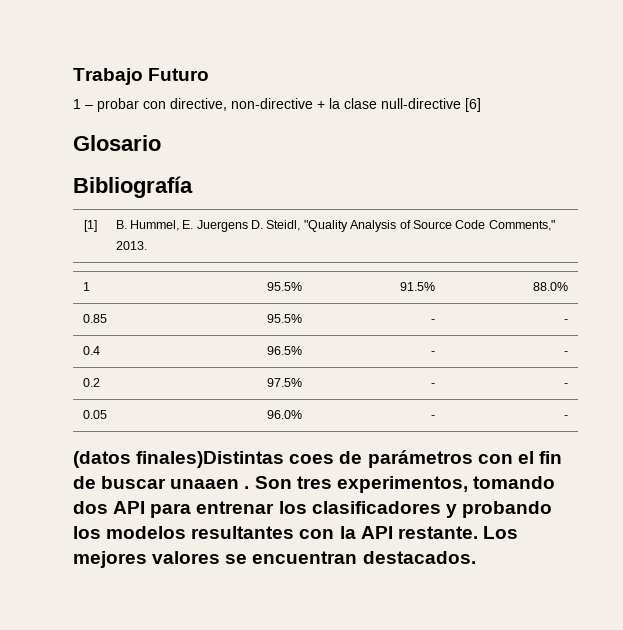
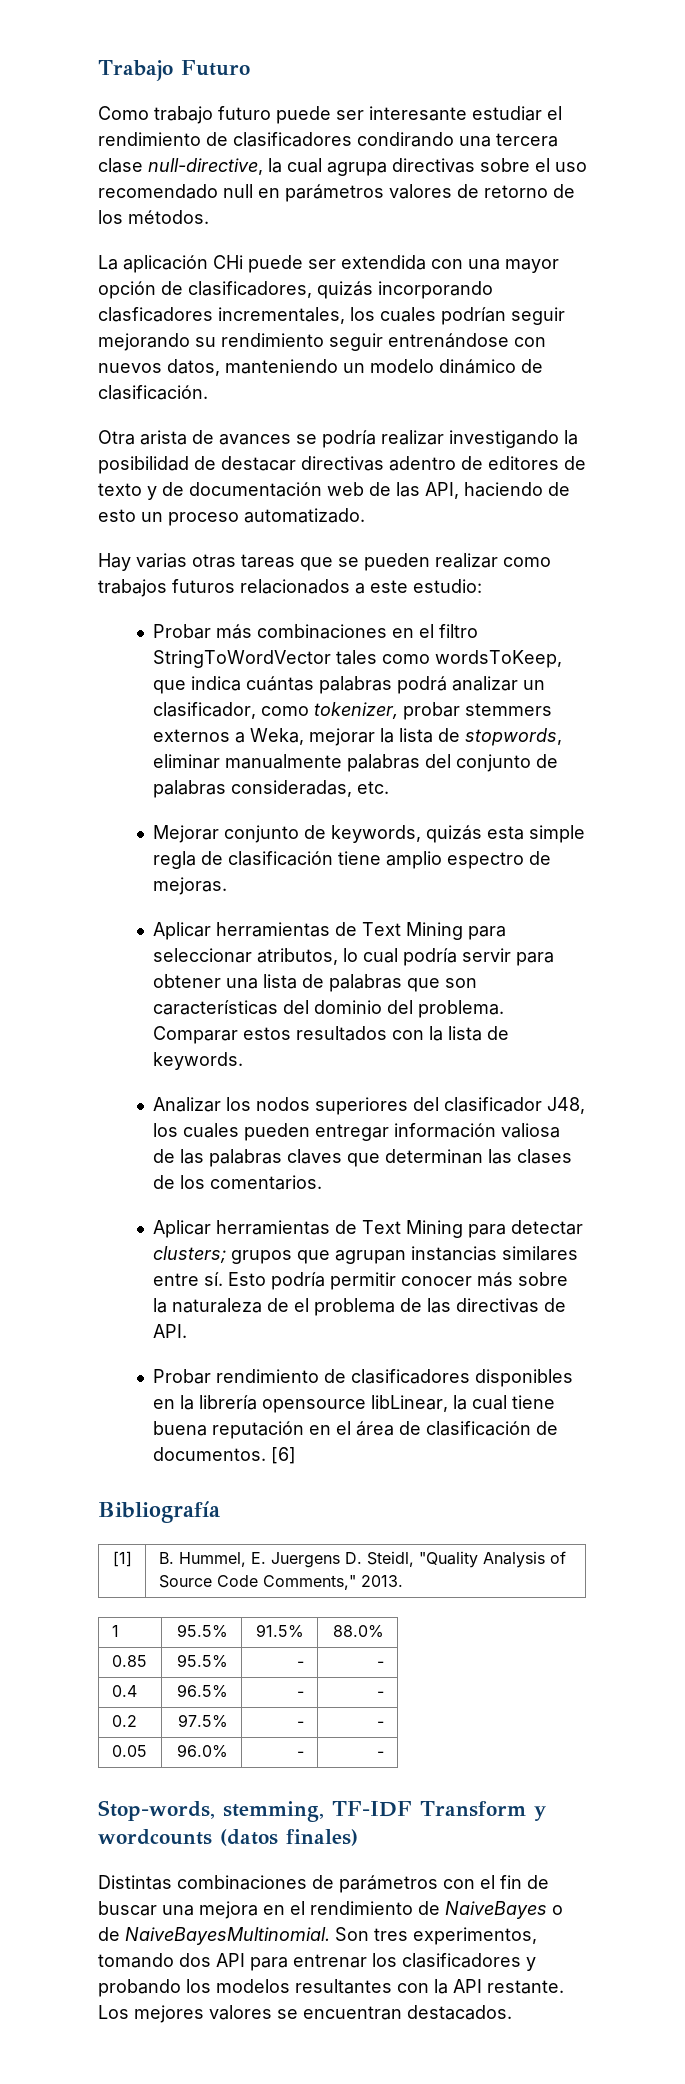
- 1 – probar con directive, non-directive + la clase null-directive [6]
+ Como trabajo futuro puede ser interesante estudiar el rendimiento de clasificadores condirando una tercera clase null-directive, la cual agrupa directivas sobre el uso recomendado null en parámetros valores de retorno de los métodos.
+ La aplicación CHi puede ser extendida con una mayor opción de clasificadores, quizás incorporando clasficadores incrementales, los cuales podrían seguir mejorando su rendimiento seguir entrenándose con nuevos datos, manteniendo un modelo dinámico de clasificación.
+ Otra arista de avances se podría realizar investigando la posibilidad de destacar directivas adentro de editores de texto y de documentación web de las API, haciendo de esto un proceso automatizado.
+ Hay varias otras tareas que se pueden realizar como trabajos futuros relacionados a este estudio:
+ Probar más combinaciones en el filtro StringToWordVector tales como wordsToKeep, que indica cuántas palabras podrá analizar un clasificador, como tokenizer, probar stemmers externos a Weka, mejorar la lista de stopwords, eliminar manualmente palabras del conjunto de palabras consideradas, etc.
+ Mejorar conjunto de keywords, quizás esta simple regla de clasificación tiene amplio espectro de mejoras.
+ Aplicar herramientas de Text Mining para seleccionar atributos, lo cual podría servir para obtener una lista de palabras que son características del dominio del problema. Comparar estos resultados con la lista de keywords.
+ Analizar los nodos superiores del clasificador J48, los cuales pueden entregar información valiosa de las palabras claves que determinan las clases de los comentarios.
+ Aplicar herramientas de Text Mining para detectar clusters; grupos que agrupan instancias similares entre sí. Esto podría permitir conocer más sobre la naturaleza de el problema de las directivas de API.
+ Probar rendimiento de clasificadores disponibles en la librería opensource libLinear, la cual tiene buena reputación en el área de clasificación de documentos. [6]
- Glosario
- (datos finales)Distintas coes de parámetros con el fin de buscar unaaen .
+ Stop-words, stemming, TF-IDF Transform y wordcounts (datos finales)
+ Distintas combinaciones de parámetros con el fin de buscar una mejora en el rendimiento de NaiveBayes o de NaiveBayesMultinomial.

